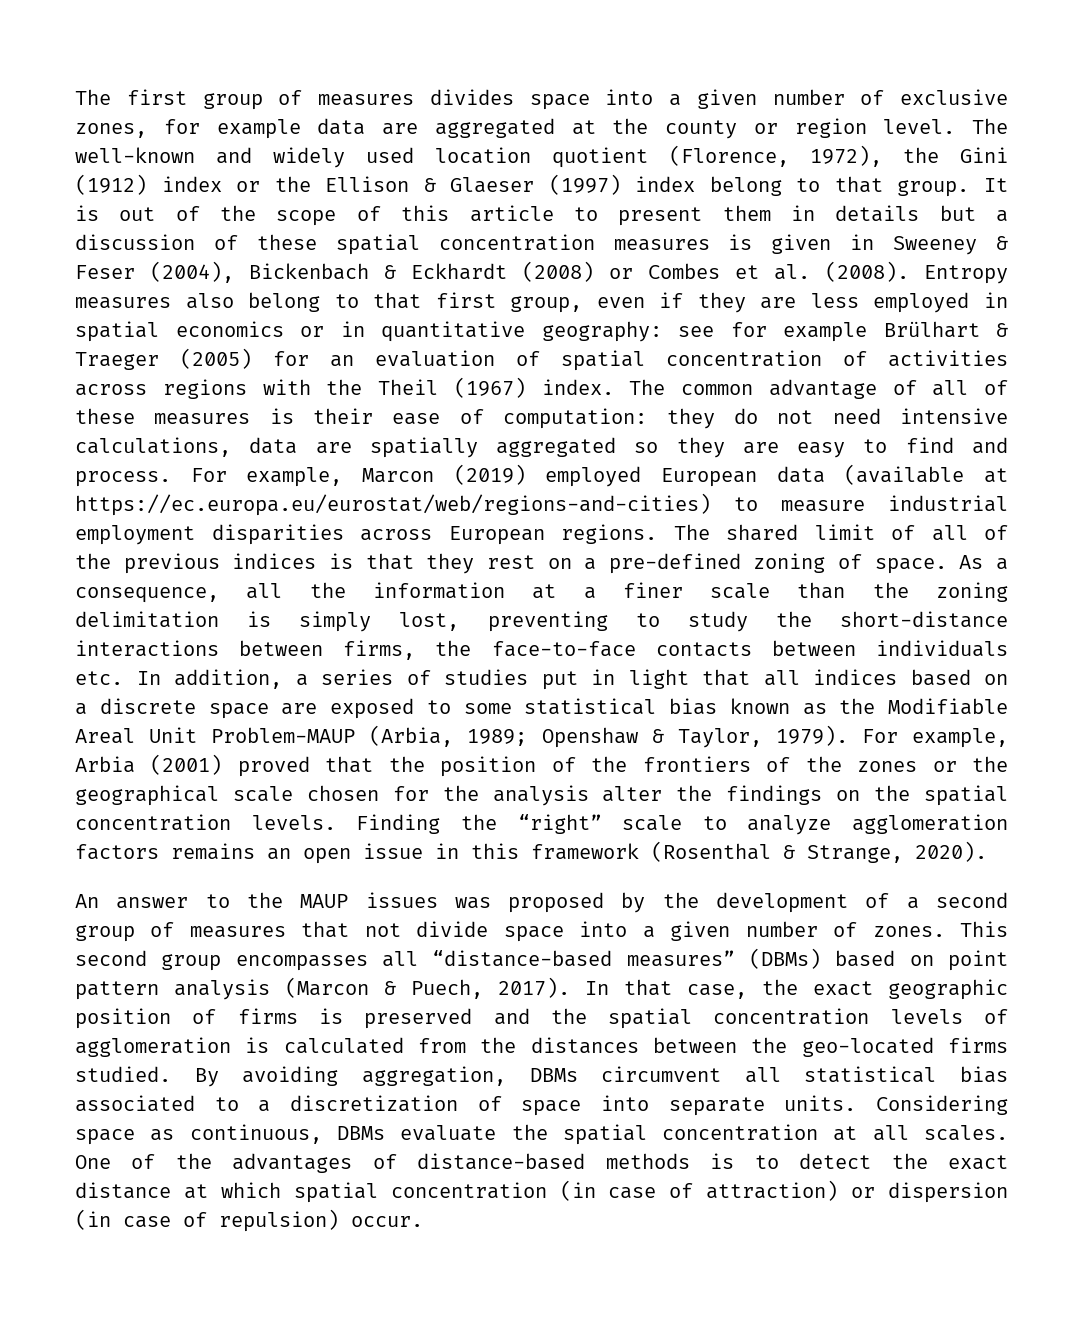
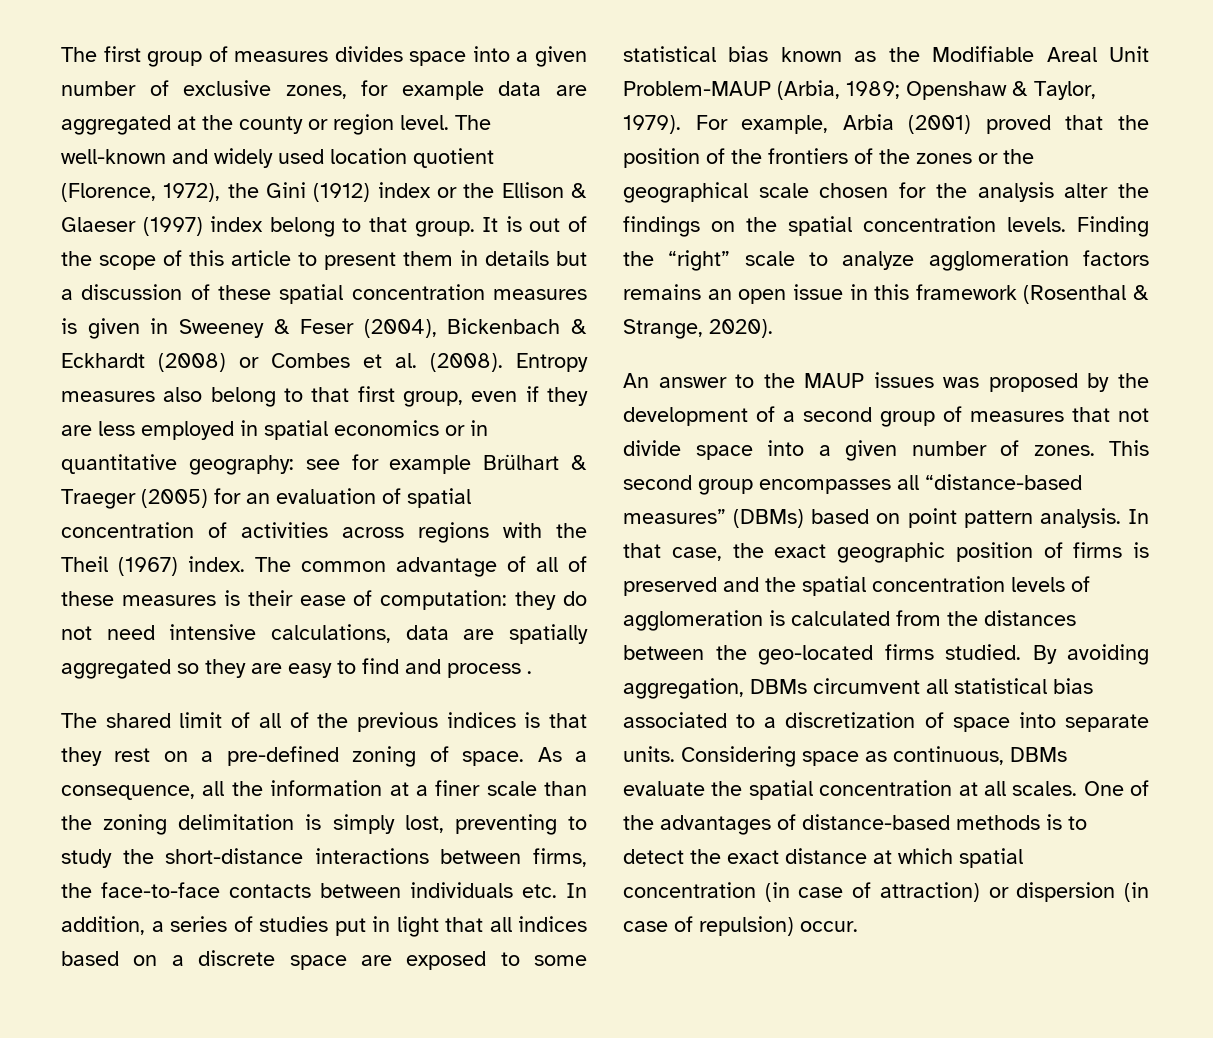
- The common advantage of all of these measures is their ease of computation: they do not need intensive calculations, data are spatially aggregated so they are easy to find and process. For example, Marcon (2019) employed European data (available at https://ec.europa.eu/eurostat/web/regions-and-cities) to measure industrial employment disparities across European regions. The shared limit of all of the previous indices is that they rest on a pre-defined zoning of space.
+ The common advantage of all of these measures is their ease of computation: they do not need intensive calculations, data are spatially aggregated so they are easy to find and process .
+ The shared limit of all of the previous indices is that they rest on a pre-defined zoning of space.
- This second group encompasses all “distance-based measures” (DBMs) based on point pattern analysis (Marcon & Puech, 2017).
+ This second group encompasses all “distance-based measures” (DBMs) based on point pattern analysis.

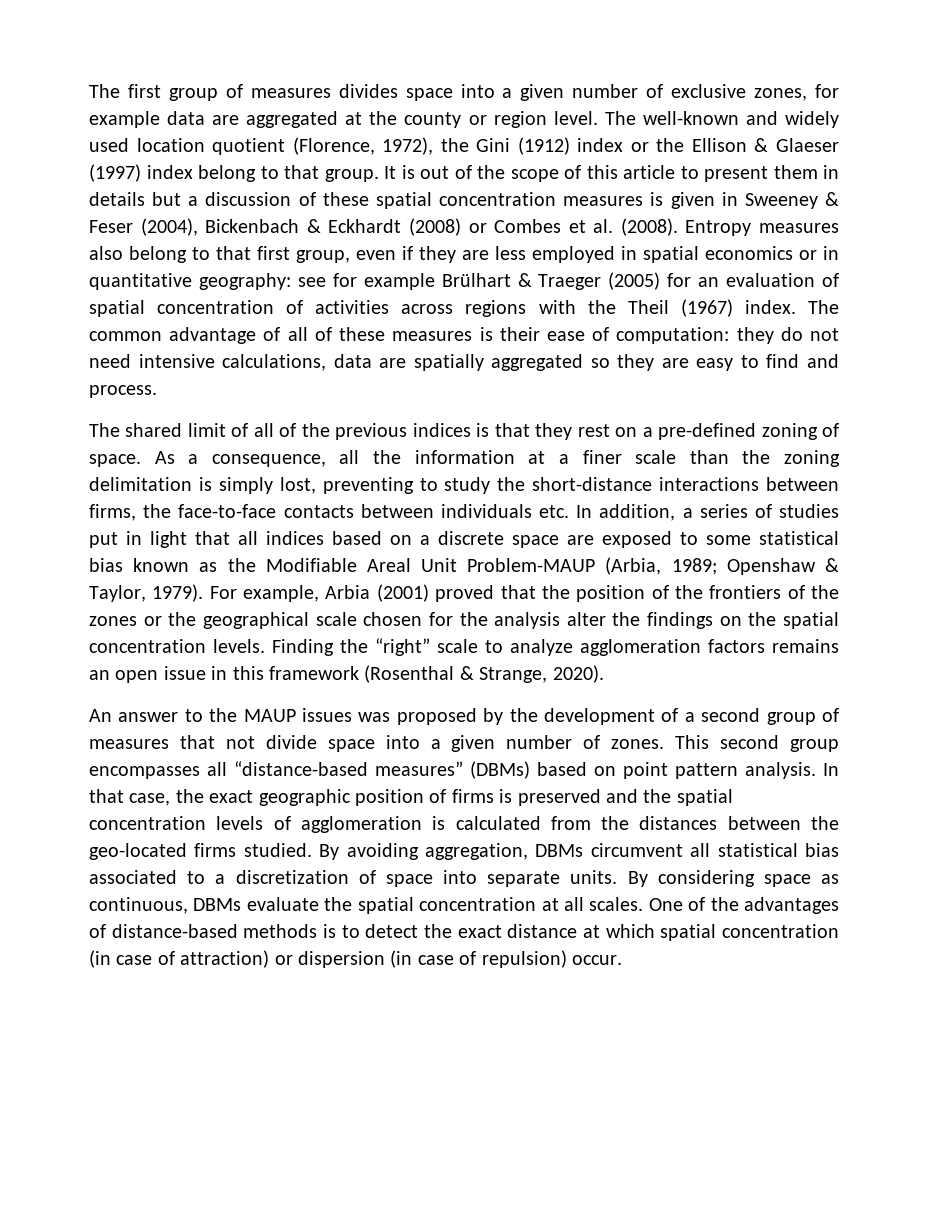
- The common advantage of all of these measures is their ease of computation: they do not need intensive calculations, data are spatially aggregated so they are easy to find and process .
+ The common advantage of all of these measures is their ease of computation: they do not need intensive calculations, data are spatially aggregated so they are easy to find and process.
- Considering space as continuous, DBMs evaluate the spatial concentration at all scales.
+ By considering space as continuous, DBMs evaluate the spatial concentration at all scales.

